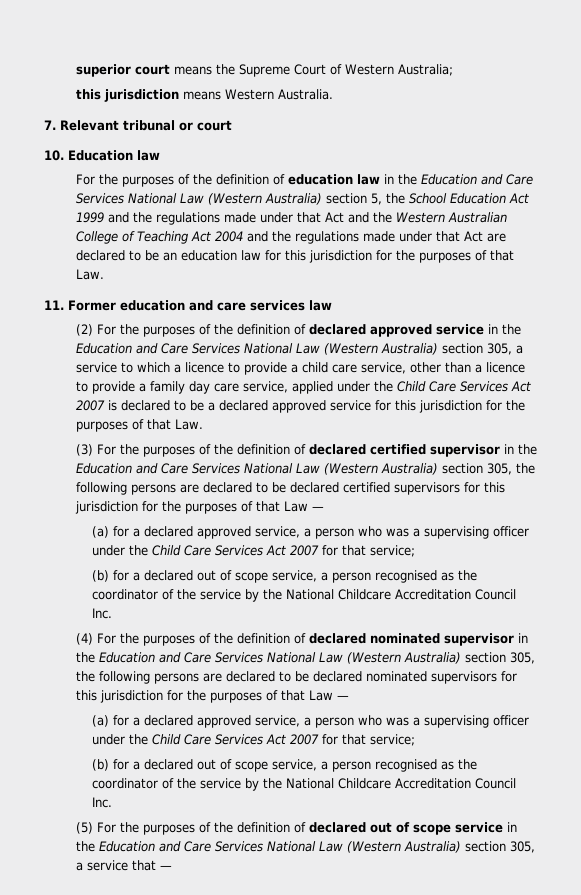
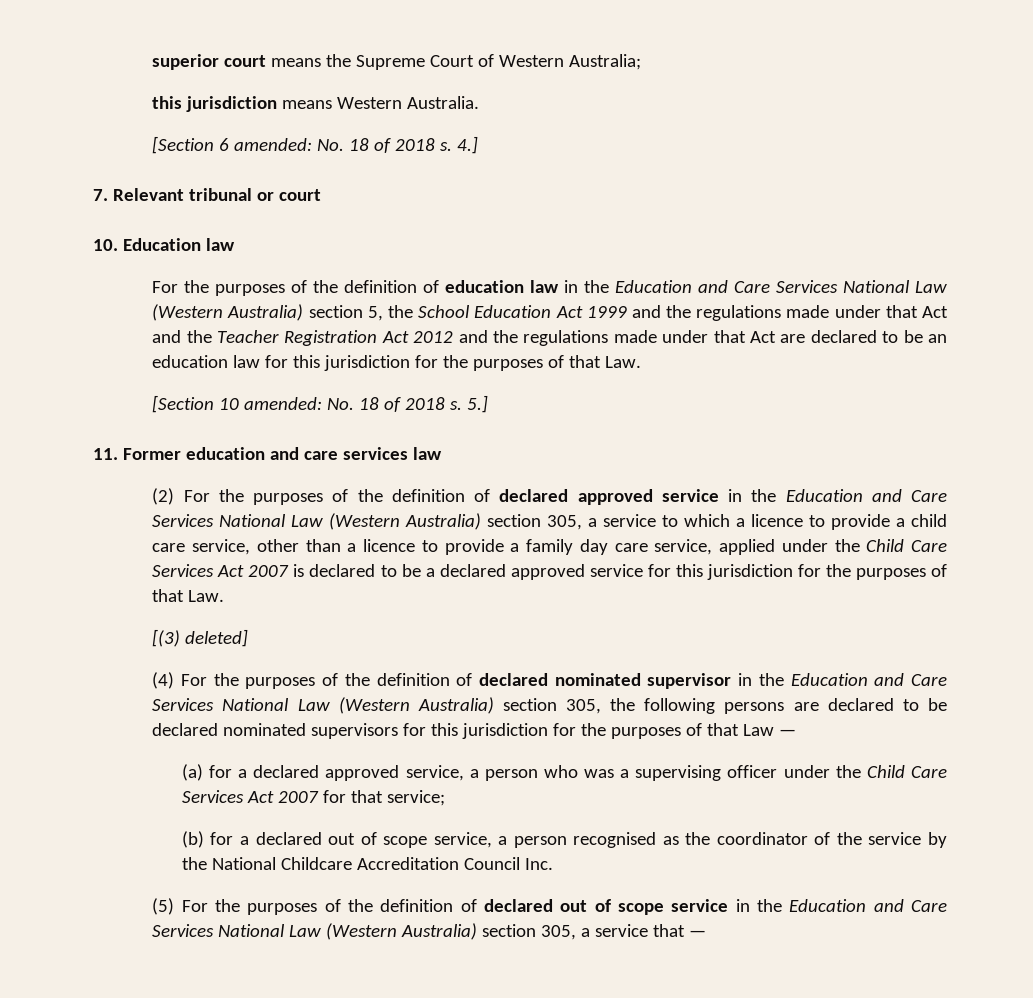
+ [Section 6 amended: No. 18 of 2018 s. 4.]
- For the purposes of the definition of education law in the Education and Care Services National Law (Western Australia) section 5, the School Education Act 1999 and the regulations made under that Act and the Western Australian College of Teaching Act 2004 and the regulations made under that Act are declared to be an education law for this jurisdiction for the purposes of that Law.
+ For the purposes of the definition of education law in the Education and Care Services National Law (Western Australia) section 5, the School Education Act 1999 and the regulations made under that Act and the Teacher Registration Act 2012 and the regulations made under that Act are declared to be an education law for this jurisdiction for the purposes of that Law.
+ [Section 10 amended: No. 18 of 2018 s. 5.]
- (3) For the purposes of the definition of declared certified supervisor in the Education and Care Services National Law (Western Australia) section 305, the following persons are declared to be declared certified supervisors for this jurisdiction for the purposes of that Law —
- (a) for a declared approved service, a person who was a supervising officer under the Child Care Services Act 2007 for that service;
- (b) for a declared out of scope service, a person recognised as the coordinator of the service by the National Childcare Accreditation Council Inc.
+ [(3) deleted]

